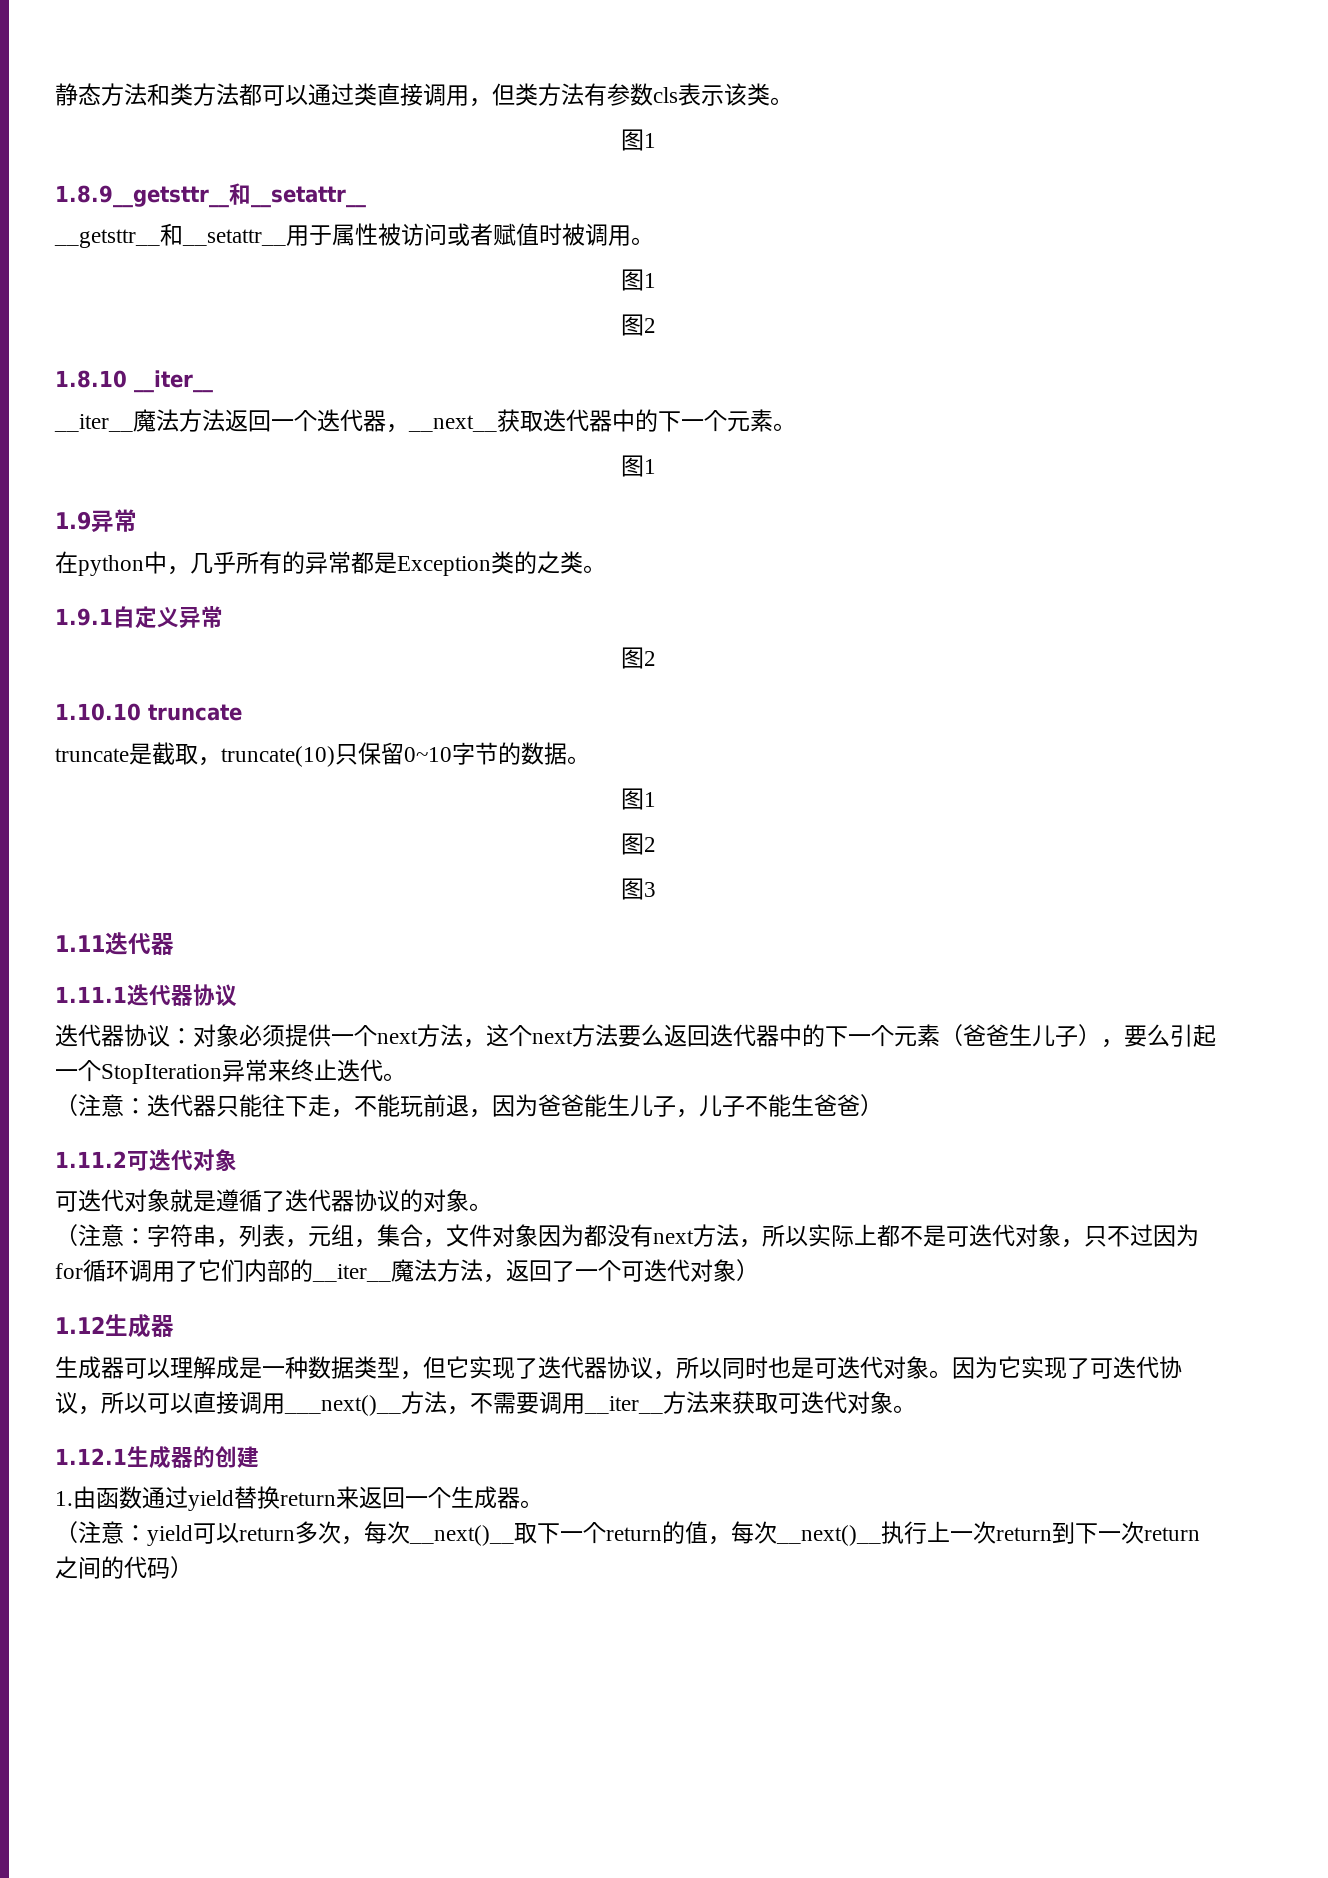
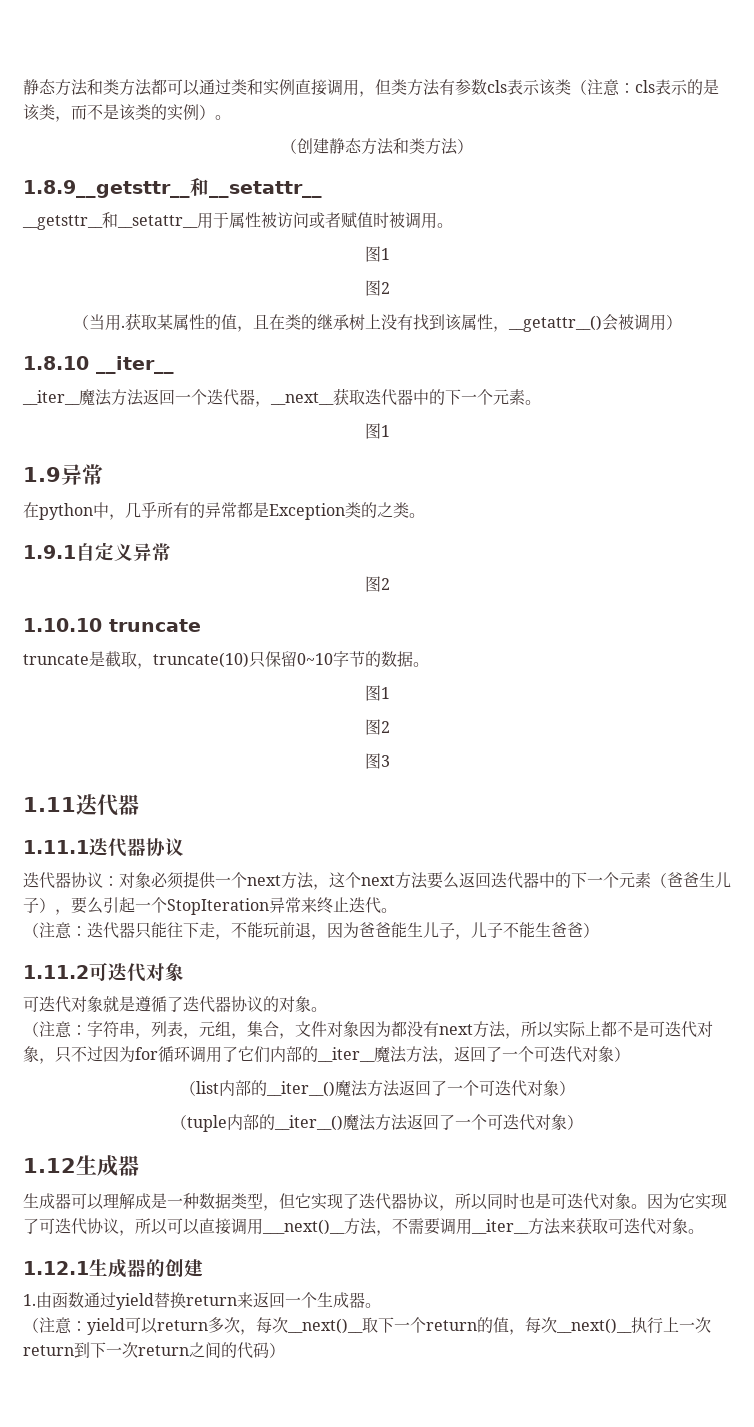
- 静态方法和类方法都可以通过类直接调用，但类方法有参数cls表示该类。
- 图1
+ 静态方法和类方法都可以通过类和实例直接调用，但类方法有参数cls表示该类（注意：cls表示的是该类，而不是该类的实例）。
+ （创建静态方法和类方法）
+ （当用.获取某属性的值，且在类的继承树上没有找到该属性，__getattr__()会被调用）
+ （list内部的__iter__()魔法方法返回了一个可迭代对象）
+ （tuple内部的__iter__()魔法方法返回了一个可迭代对象）

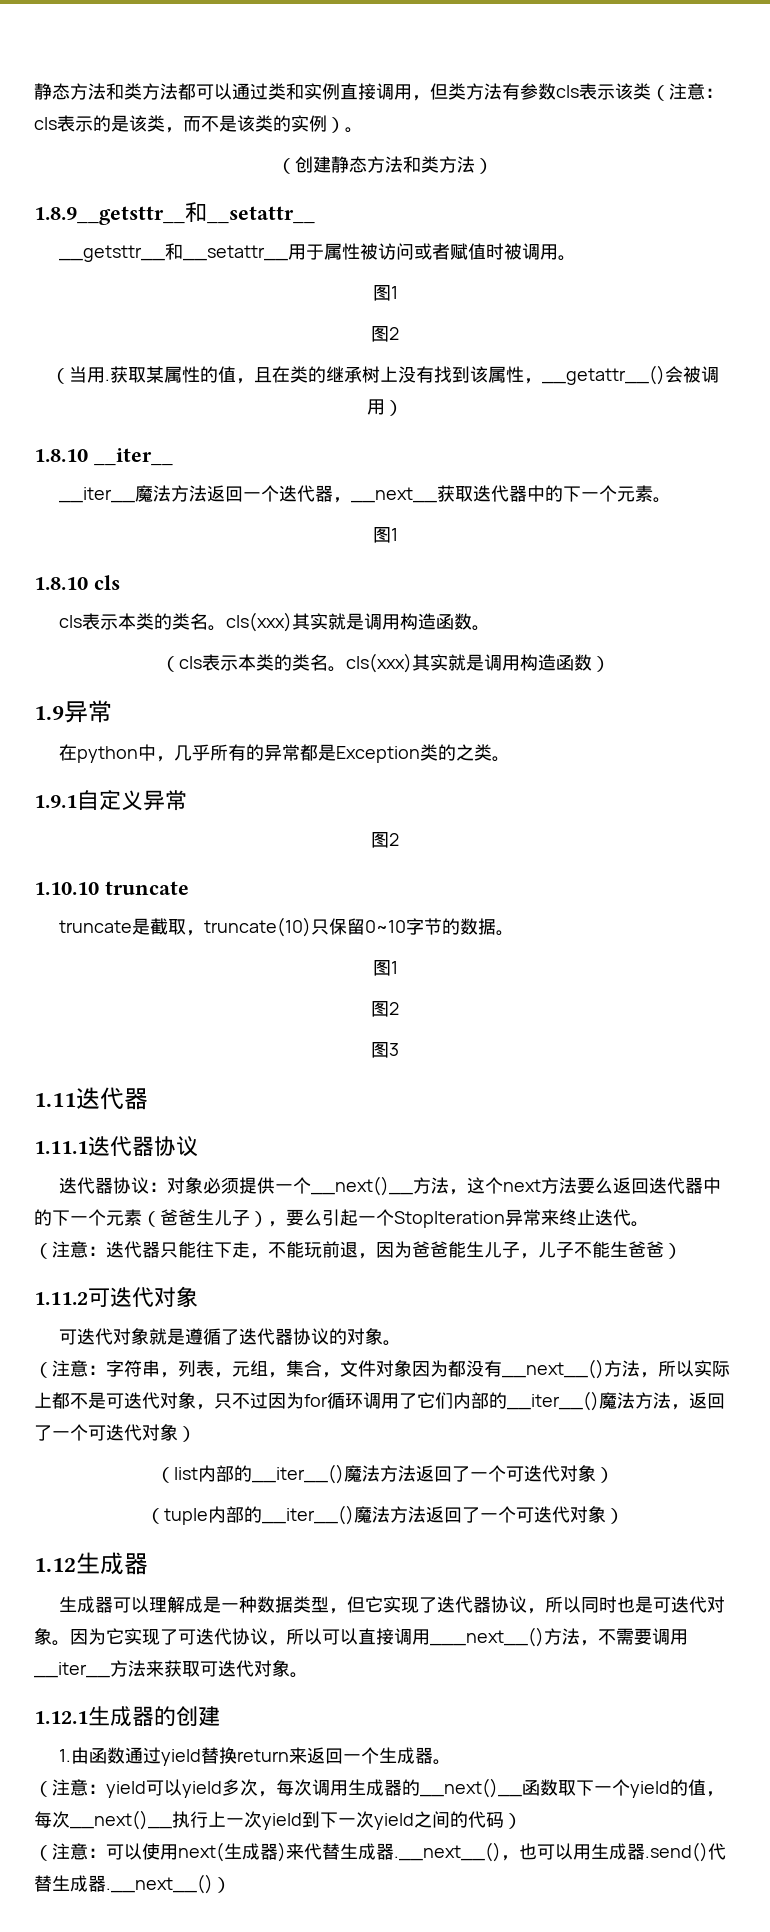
+ 1.8.10 cls
+ cls表示本类的类名。cls(xxx)其实就是调用构造函数。
+ （cls表示本类的类名。cls(xxx)其实就是调用构造函数）
- 迭代器协议：对象必须提供一个next方法，这个next方法要么返回迭代器中的下一个元素（爸爸生儿子），要么引起一个StopIteration异常来终止迭代。
+ 迭代器协议：对象必须提供一个__next()__方法，这个next方法要么返回迭代器中的下一个元素（爸爸生儿子），要么引起一个StopIteration异常来终止迭代。
- （注意：字符串，列表，元组，集合，文件对象因为都没有next方法，所以实际上都不是可迭代对象，只不过因为for循环调用了它们内部的__iter__魔法方法，返回了一个可迭代对象）
+ （注意：字符串，列表，元组，集合，文件对象因为都没有__next__()方法，所以实际上都不是可迭代对象，只不过因为for循环调用了它们内部的__iter__()魔法方法，返回了一个可迭代对象）
- 因为它实现了可迭代协议，所以可以直接调用___next()__方法，不需要调用__iter__方法来获取可迭代对象。
+ 因为它实现了可迭代协议，所以可以直接调用___next__()方法，不需要调用__iter__方法来获取可迭代对象。
- （注意：yield可以return多次，每次__next()__取下一个return的值，每次__next()__执行上一次return到下一次return之间的代码）
+ （注意：yield可以yield多次，每次调用生成器的__next()__函数取下一个yield的值，每次__next()__执行上一次yield到下一次yield之间的代码）
+ （注意：可以使用next(生成器)来代替生成器.__next__()，也可以用生成器.send()代替生成器.__next__()）

